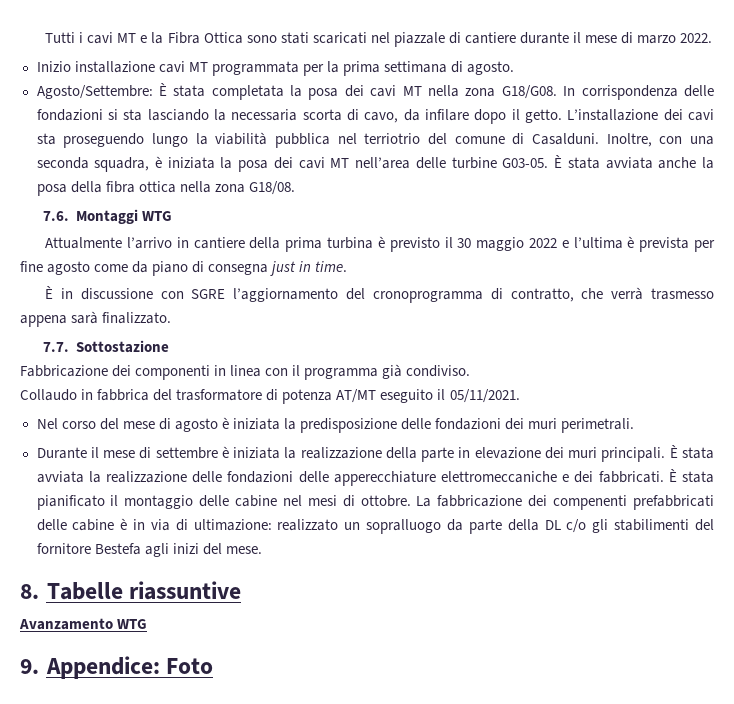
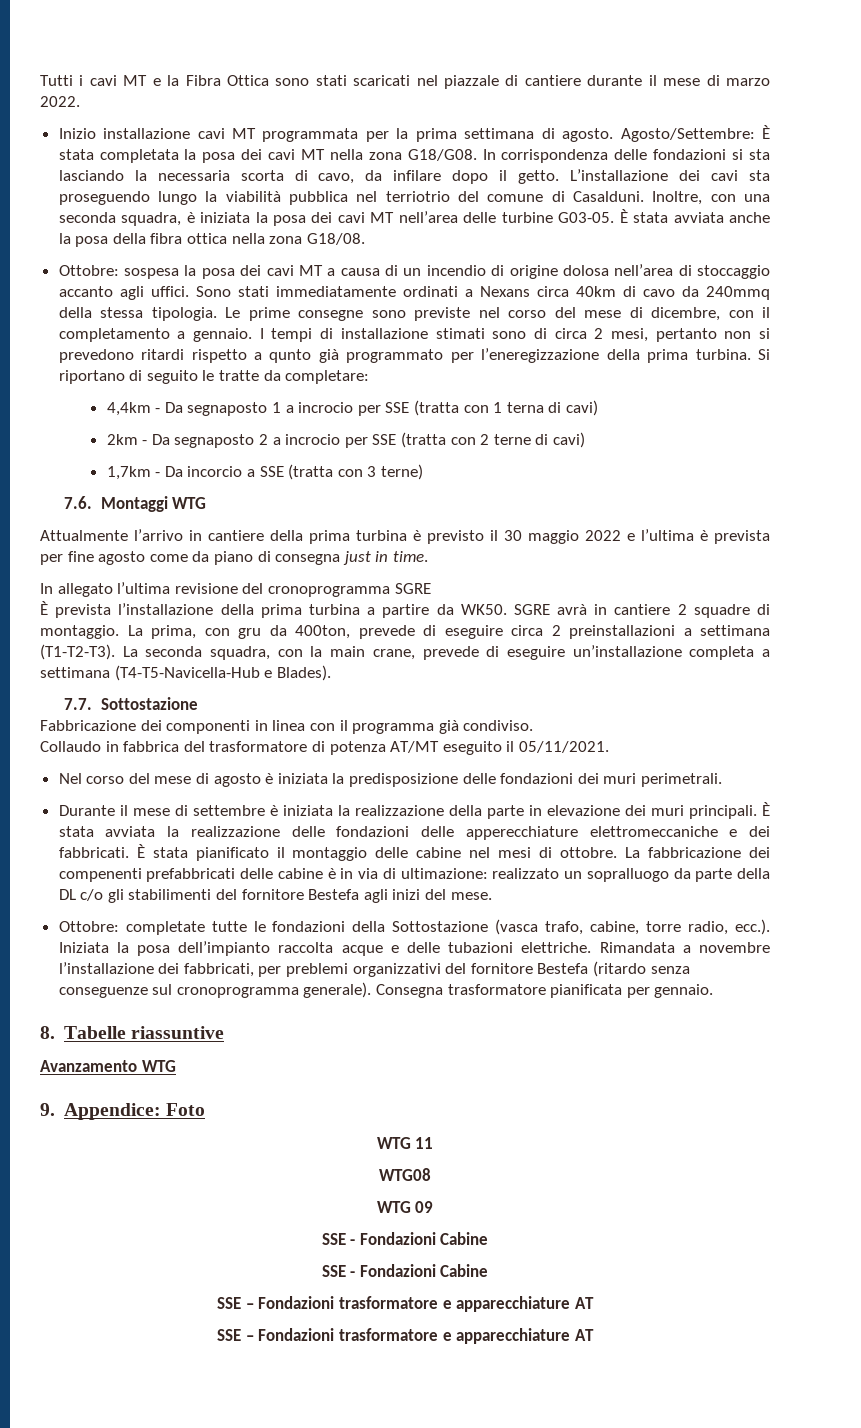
- Inizio installazione cavi MT programmata per la prima settimana di agosto.
- Agosto/Settembre: È stata completata la posa dei cavi MT nella zona G18/G08.
+ Inizio installazione cavi MT programmata per la prima settimana di agosto. Agosto/Settembre: È stata completata la posa dei cavi MT nella zona G18/G08.
+ Ottobre: sospesa la posa dei cavi MT a causa di un incendio di origine dolosa nell’area di stoccaggio accanto agli uffici. Sono stati immediatamente ordinati a Nexans circa 40km di cavo da 240mmq della stessa tipologia. Le prime consegne sono previste nel corso del mese di dicembre, con il completamento a gennaio. I tempi di installazione stimati sono di circa 2 mesi, pertanto non si prevedono ritardi rispetto a qunto già programmato per l’eneregizzazione della prima turbina. Si riportano di seguito le tratte da completare:
+ 4,4km - Da segnaposto 1 a incrocio per SSE (tratta con 1 terna di cavi)
+ 2km - Da segnaposto 2 a incrocio per SSE (tratta con 2 terne di cavi)
+ 1,7km - Da incorcio a SSE (tratta con 3 terne)
- È in discussione con SGRE l’aggiornamento del cronoprogramma di contratto, che verrà trasmesso appena sarà finalizzato.
+ In allegato l’ultima revisione del cronoprogramma SGRE
+ È prevista l’installazione della prima turbina a partire da WK50. SGRE avrà in cantiere 2 squadre di montaggio. La prima, con gru da 400ton, prevede di eseguire circa 2 preinstallazioni a settimana (T1-T2-T3). La seconda squadra, con la main crane, prevede di eseguire un’installazione completa a settimana (T4-T5-Navicella-Hub e Blades).
+ Ottobre: completate tutte le fondazioni della Sottostazione (vasca trafo, cabine, torre radio, ecc.). Iniziata la posa dell’impianto raccolta acque e delle tubazioni elettriche. Rimandata a novembre l’installazione dei fabbricati, per preblemi organizzativi del fornitore Bestefa (ritardo senza conseguenze sul cronoprogramma generale). Consegna trasformatore pianificata per gennaio.
+ WTG 11
+ WTG08
+ WTG 09
+ SSE - Fondazioni Cabine
+ SSE - Fondazioni Cabine
+ SSE – Fondazioni trasformatore e apparecchiature AT
+ SSE – Fondazioni trasformatore e apparecchiature AT

